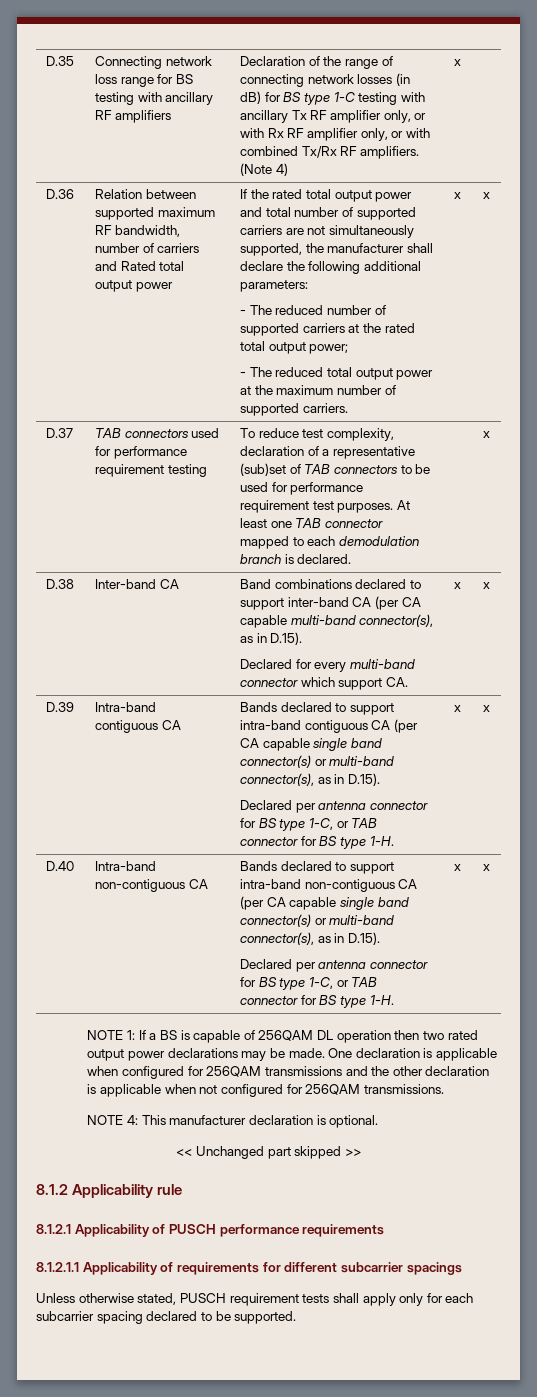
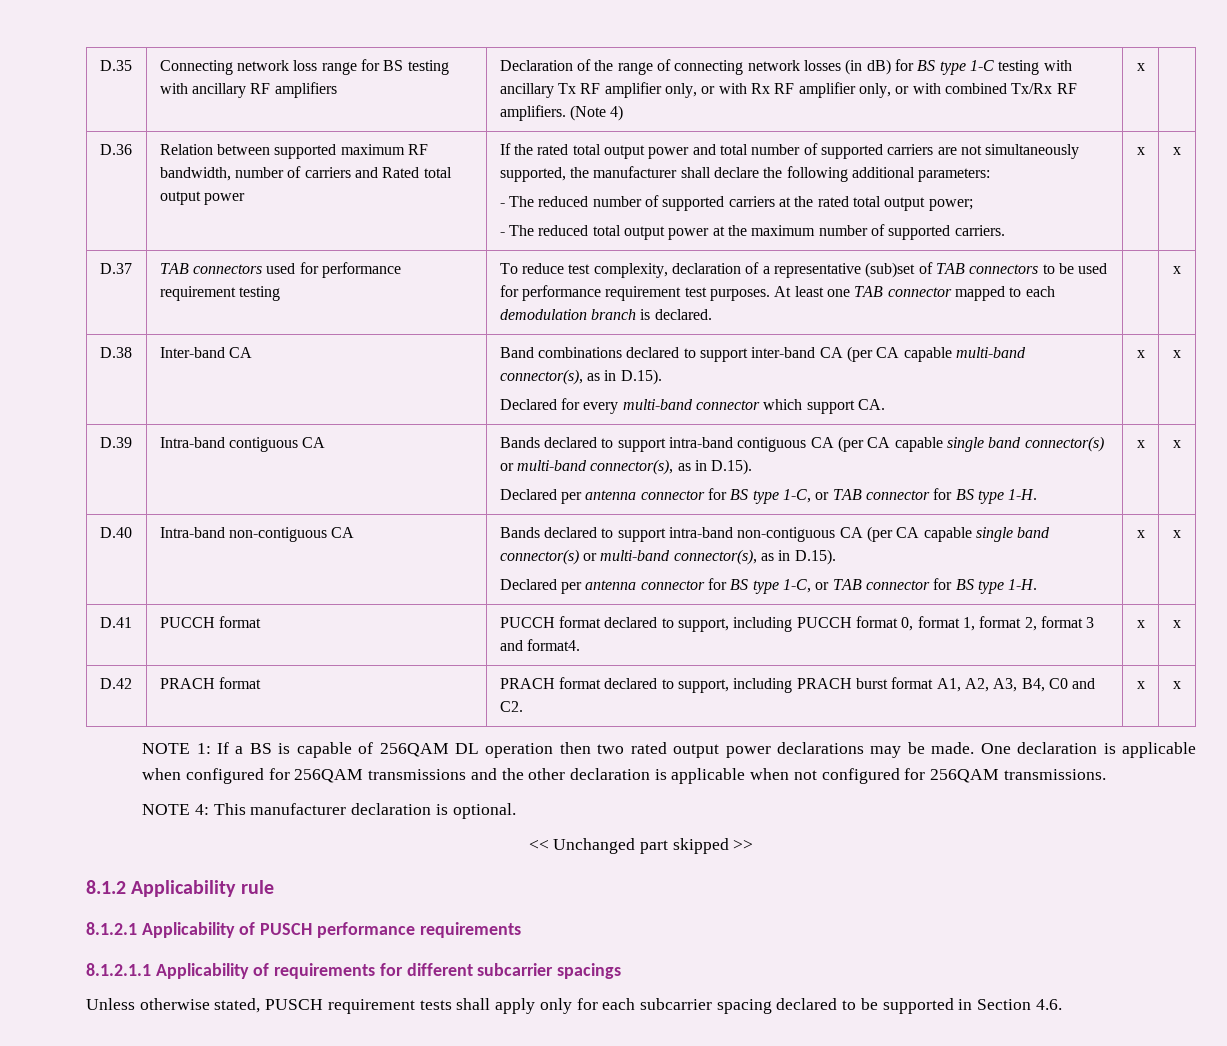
+ D.41 | PUCCH format | PUCCH format declared to support, including PUCCH format 0, format 1, format 2, format 3 and format4. | x | x
+ D.42 | PRACH format | PRACH format declared to support, including PRACH burst format A1, A2, A3, B4, C0 and C2. | x | x
- Unless otherwise stated, PUSCH requirement tests shall apply only for each subcarrier spacing declared to be supported.
+ Unless otherwise stated, PUSCH requirement tests shall apply only for each subcarrier spacing declared to be supported in Section 4.6.

